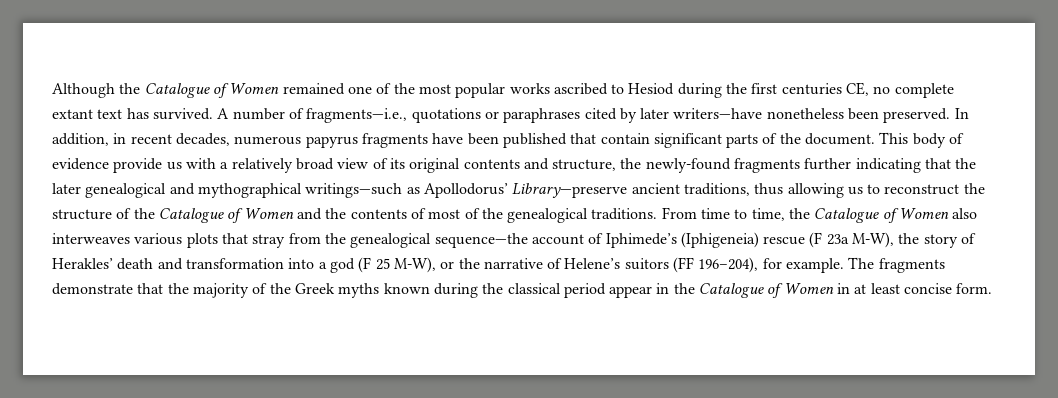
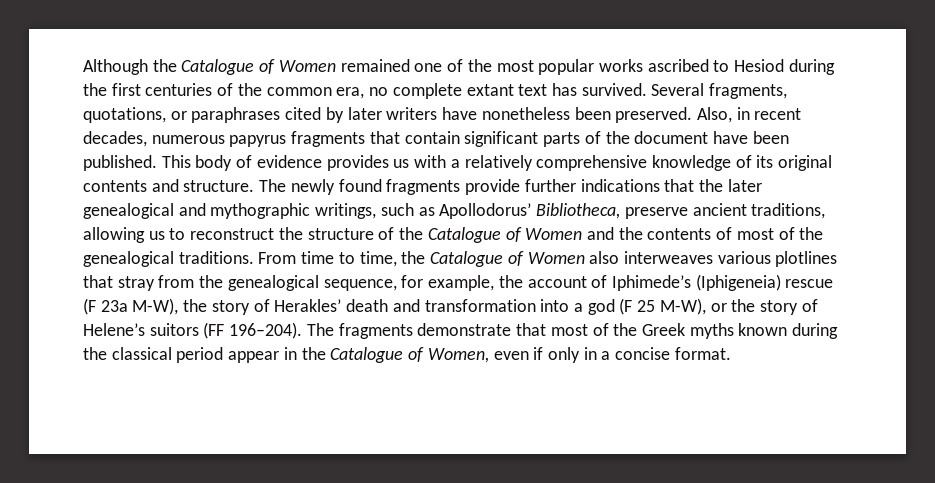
- Although the Catalogue of Women remained one of the most popular works ascribed to Hesiod during the first centuries CE, no complete extant text has survived.
+ Although the Catalogue of Women remained one of the most popular works ascribed to Hesiod during the first centuries of the common era, no complete extant text has survived.
- A number of fragments—i.e., quotations or paraphrases cited by later writers—have nonetheless been preserved.
+ Several fragments, quotations, or paraphrases cited by later writers have nonetheless been preserved.
- In addition, in recent decades, numerous papyrus fragments have been published that contain significant parts of the document.
+ Also, in recent decades, numerous papyrus fragments that contain significant parts of the document have been published.
- This body of evidence provide us with a relatively broad view of its original contents and structure, the newly-found fragments further indicating that the later genealogical and mythographical writings—such as Apollodorus’ Library—preserve ancient traditions, thus allowing us to reconstruct the structure of the Catalogue of Women and the contents of most of the genealogical traditions.
+ This body of evidence provides us with a relatively comprehensive knowledge of its original contents and structure. The newly found fragments provide further indications that the later genealogical and mythographic writings, such as Apollodorus’ Bibliotheca, preserve ancient traditions, allowing us to reconstruct the structure of the Catalogue of Women and the contents of most of the genealogical traditions.
- From time to time, the Catalogue of Women also interweaves various plots that stray from the genealogical sequence—the account of Iphimede’s (Iphigeneia) rescue (F 23a M-W), the story of Herakles’ death and transformation into a god (F 25 M-W), or the narrative of Helene’s suitors (FF 196–204), for example.
+ From time to time, the Catalogue of Women also interweaves various plotlines that stray from the genealogical sequence, for example, the account of Iphimede’s (Iphigeneia) rescue (F 23a M-W), the story of Herakles’ death and transformation into a god (F 25 M-W), or the story of Helene’s suitors (FF 196–204).
- The fragments demonstrate that the majority of the Greek myths known during the classical period appear in the Catalogue of Women in at least concise form.
+ The fragments demonstrate that most of the Greek myths known during the classical period appear in the Catalogue of Women, even if only in a concise format.

